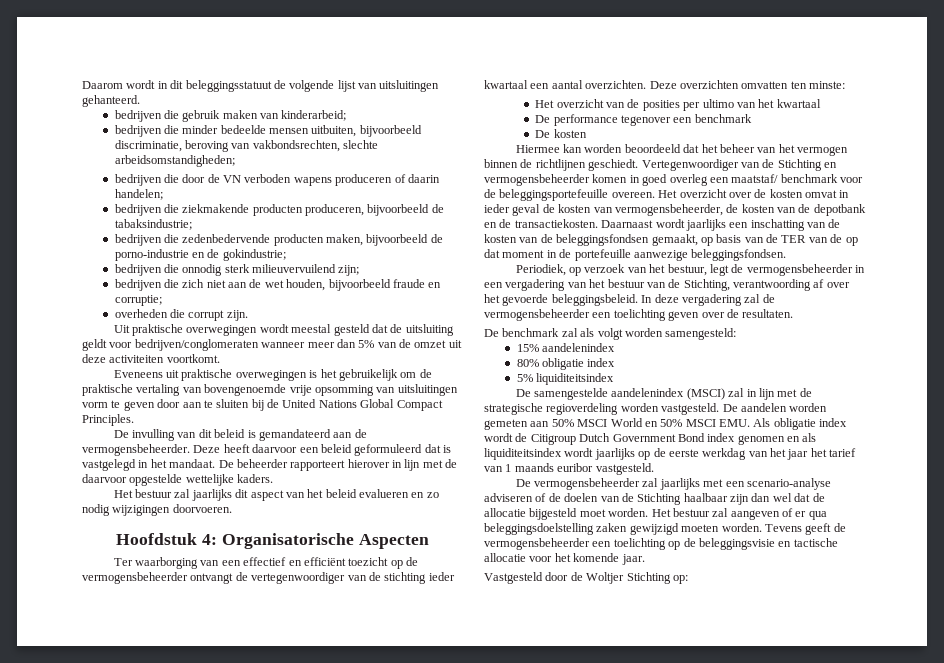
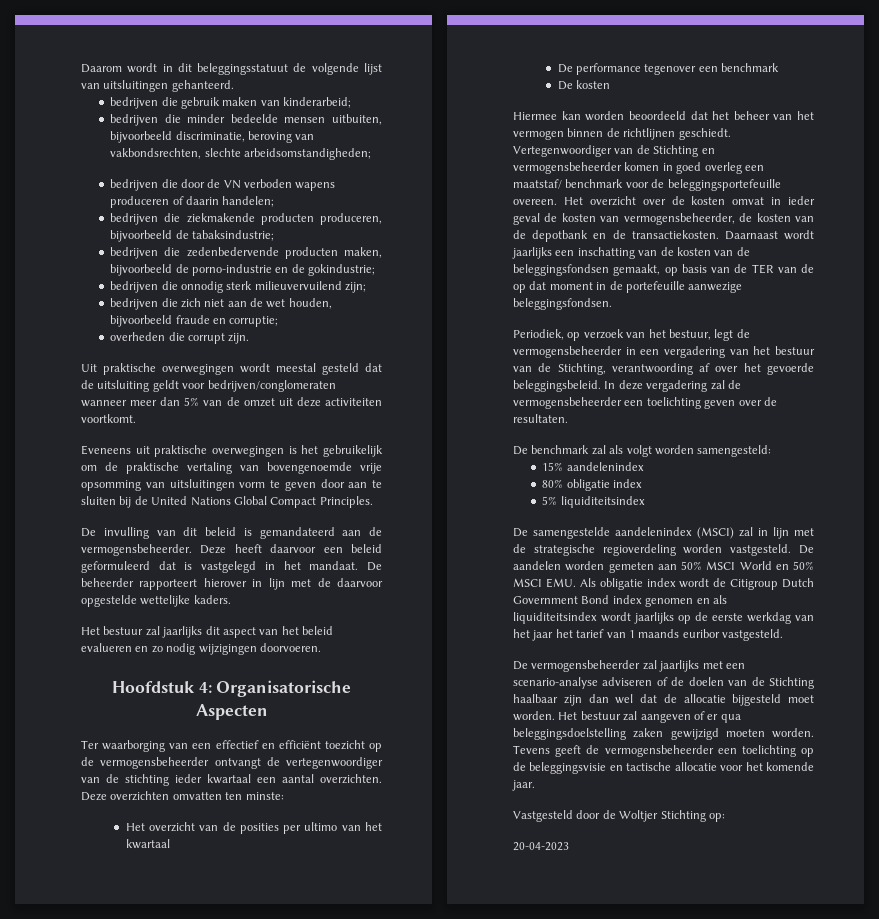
+ 20-04-2023

